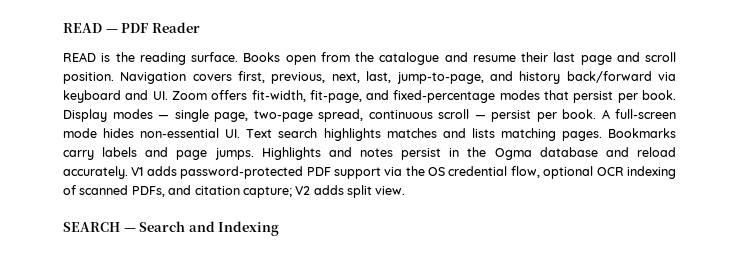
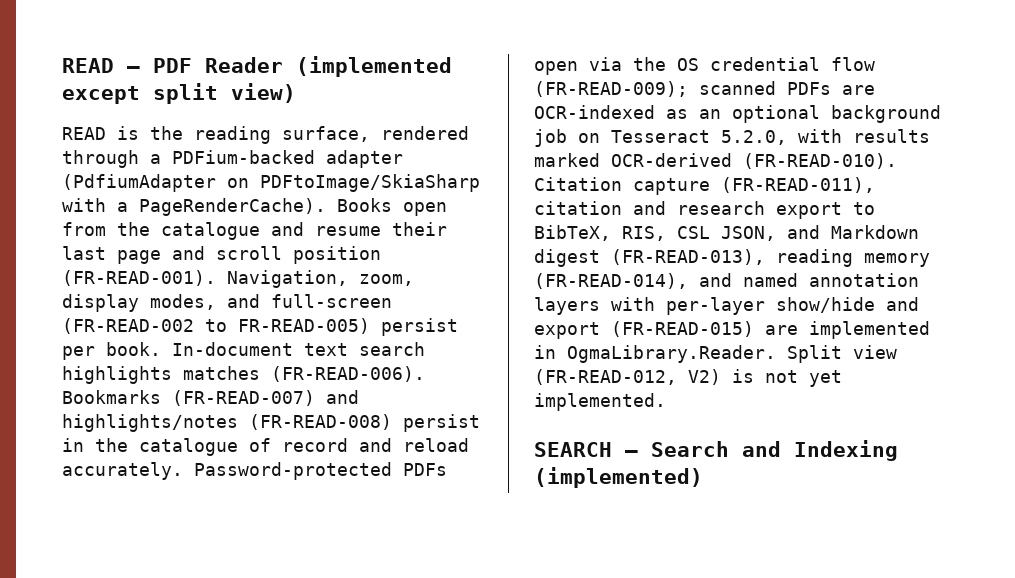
- READ — PDF Reader
+ READ — PDF Reader (implemented except split view)
- READ is the reading surface.
+ READ is the reading surface, rendered through a PDFium-backed adapter (PdfiumAdapter on PDFtoImage/SkiaSharp with a PageRenderCache).
- Books open from the catalogue and resume their last page and scroll position. Navigation covers first, previous, next, last, jump-to-page, and history back/forward via keyboard and UI. Zoom offers fit-width, fit-page, and fixed-percentage modes that persist per book. Display modes — single page, two-page spread, continuous scroll — persist per book. A full-screen mode hides non-essential UI. Text search highlights matches and lists matching pages. Bookmarks carry labels and page jumps. Highlights and notes persist in the Ogma database and reload accurately. V1 adds password-protected PDF support via the OS credential flow, optional OCR indexing of scanned PDFs, and citation capture; V2 adds split view.
+ Books open from the catalogue and resume their last page and scroll position (FR-READ-001). Navigation, zoom, display modes, and full-screen (FR-READ-002 to FR-READ-005) persist per book. In-document text search highlights matches (FR-READ-006). Bookmarks (FR-READ-007) and highlights/notes (FR-READ-008) persist in the catalogue of record and reload accurately. Password-protected PDFs open via the OS credential flow (FR-READ-009); scanned PDFs are OCR-indexed as an optional background job on Tesseract 5.2.0, with results marked OCR-derived (FR-READ-010). Citation capture (FR-READ-011), citation and research export to BibTeX, RIS, CSL JSON, and Markdown digest (FR-READ-013), reading memory (FR-READ-014), and named annotation layers with per-layer show/hide and export (FR-READ-015) are implemented in OgmaLibrary.Reader. Split view (FR-READ-012, V2) is not yet implemented.
- SEARCH — Search and Indexing
+ SEARCH — Search and Indexing (implemented)

